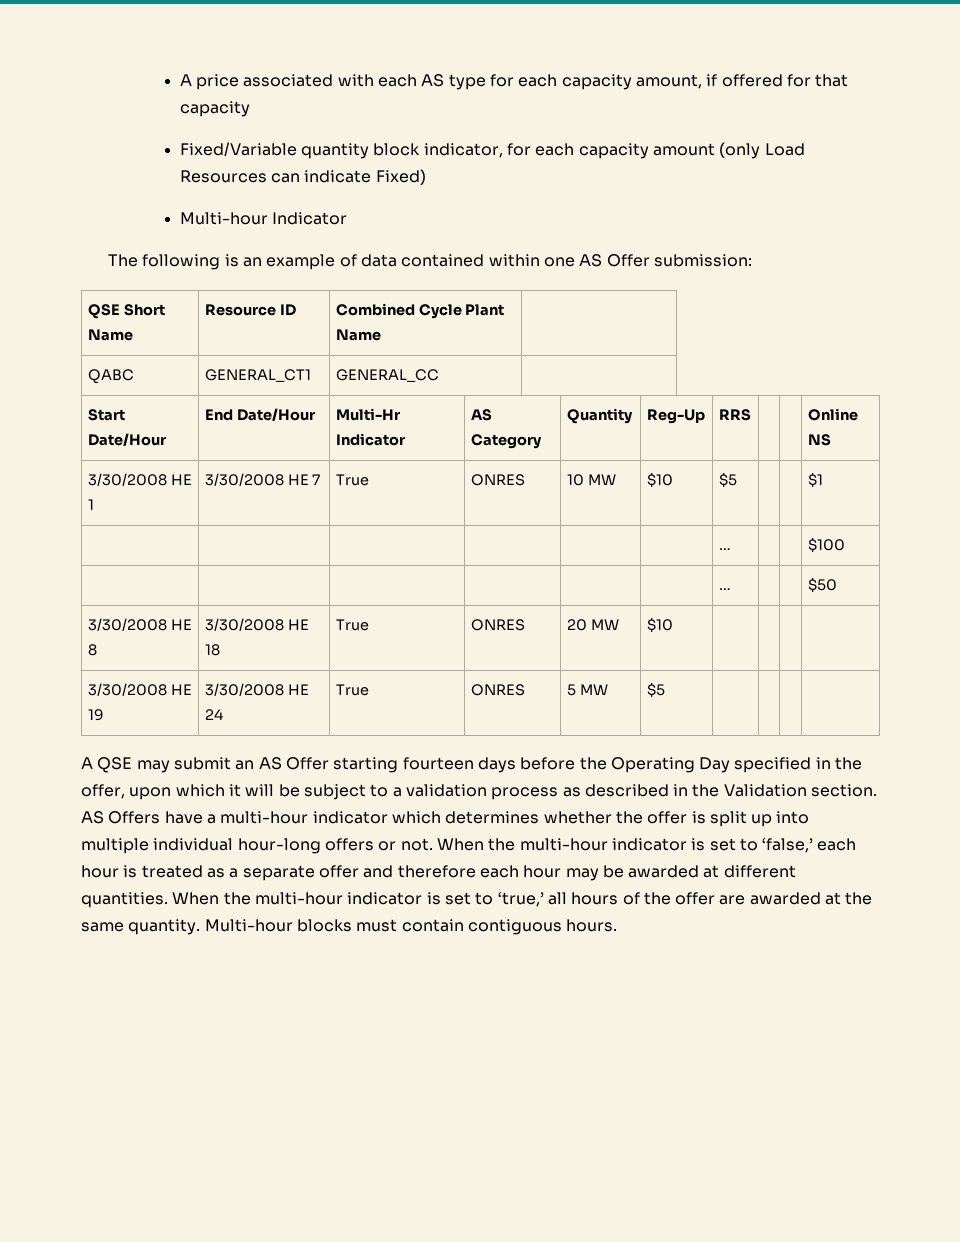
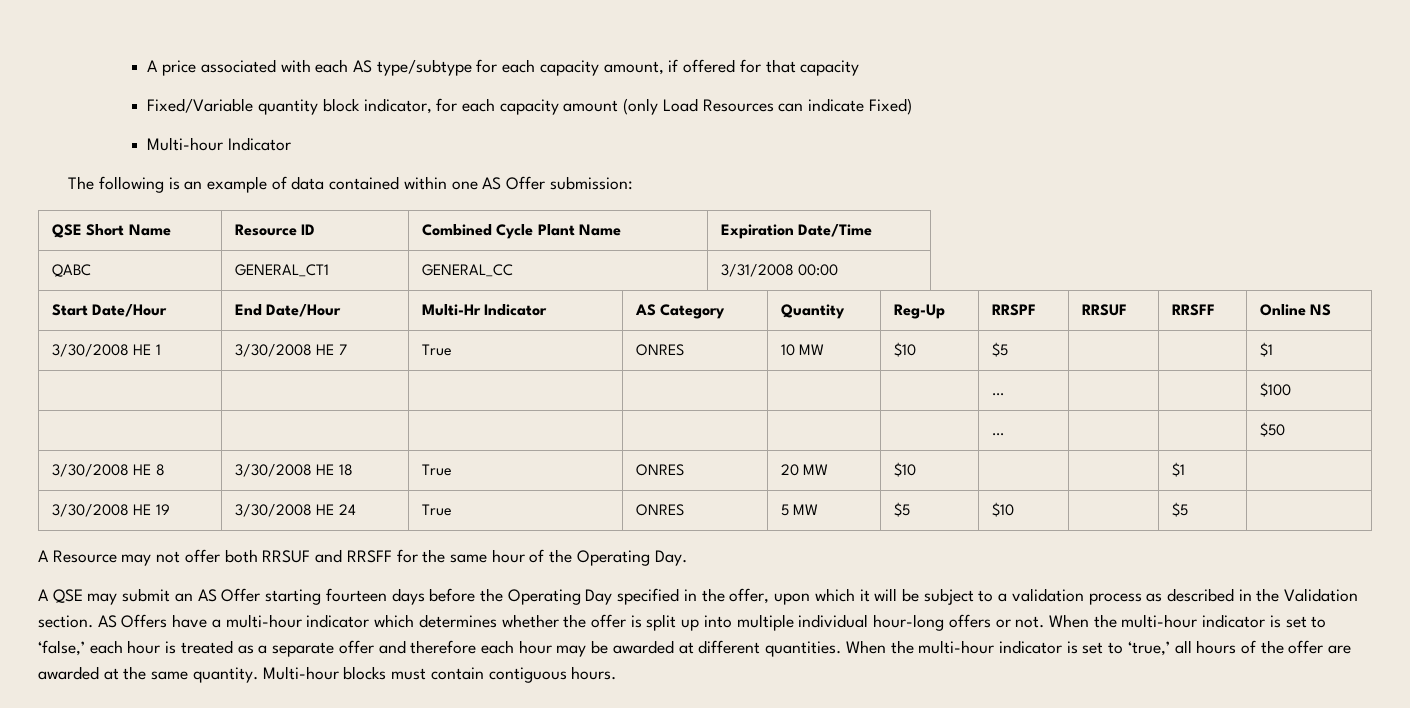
- A price associated with each AS type for each capacity amount, if offered for that capacity
+ A price associated with each AS type/subtype for each capacity amount, if offered for that capacity
- QSE Short Name | Resource ID | Combined Cycle Plant Name |
+ QSE Short Name | Resource ID | Combined Cycle Plant Name | Expiration Date/Time
- QABC | GENERAL_CT1 | GENERAL_CC |
+ QABC | GENERAL_CT1 | GENERAL_CC | 3/31/2008 00:00
- Start Date/Hour | End Date/Hour | Multi-Hr Indicator | AS Category | Quantity | Reg-Up | RRS | | | Online NS
+ Start Date/Hour | End Date/Hour | Multi-Hr Indicator | AS Category | Quantity | Reg-Up | RRSPF | RRSUF | RRSFF | Online NS
- 3/30/2008 HE 8 | 3/30/2008 HE 18 | True | ONRES | 20 MW | $10 | | | |
+ 3/30/2008 HE 8 | 3/30/2008 HE 18 | True | ONRES | 20 MW | $10 | | | $1 |
- 3/30/2008 HE 19 | 3/30/2008 HE 24 | True | ONRES | 5 MW | $5 | | | |
+ 3/30/2008 HE 19 | 3/30/2008 HE 24 | True | ONRES | 5 MW | $5 | $10 | | $5 |
+ A Resource may not offer both RRSUF and RRSFF for the same hour of the Operating Day.

